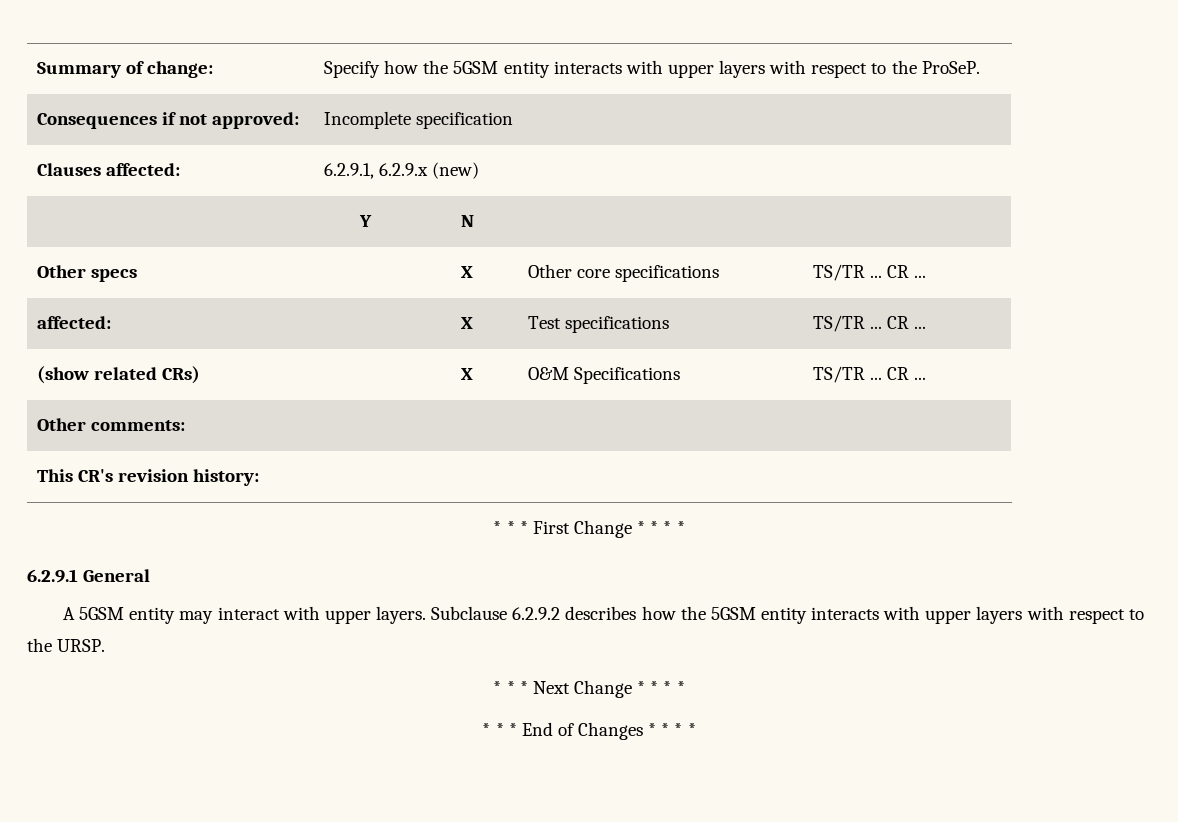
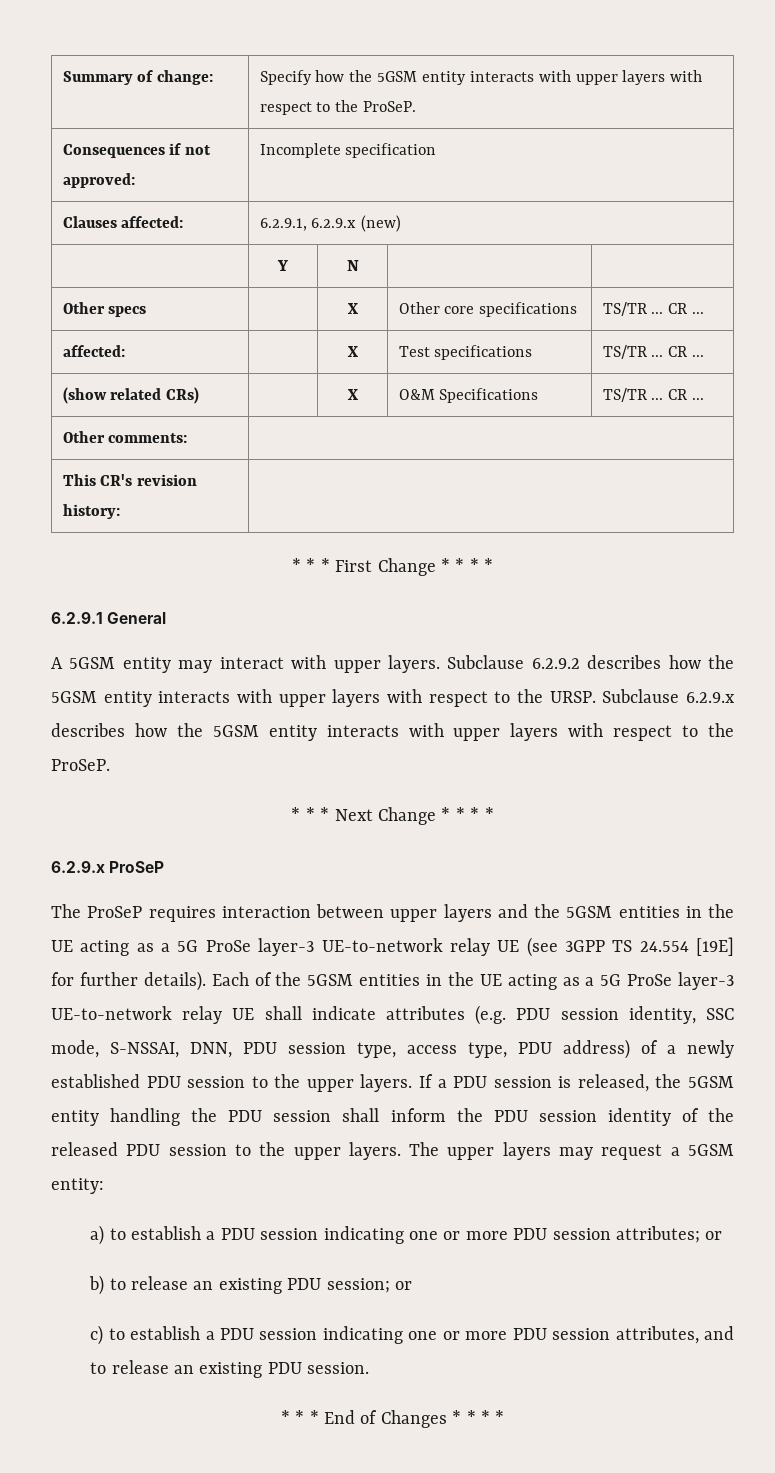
+ Subclause 6.2.9.x describes how the 5GSM entity interacts with upper layers with respect to the ProSeP.
+ 6.2.9.x ProSeP
+ The ProSeP requires interaction between upper layers and the 5GSM entities in the UE acting as a 5G ProSe layer-3 UE-to-network relay UE (see 3GPP TS 24.554 [19E] for further details). Each of the 5GSM entities in the UE acting as a 5G ProSe layer-3 UE-to-network relay UE shall indicate attributes (e.g. PDU session identity, SSC mode, S-NSSAI, DNN, PDU session type, access type, PDU address) of a newly established PDU session to the upper layers. If a PDU session is released, the 5GSM entity handling the PDU session shall inform the PDU session identity of the released PDU session to the upper layers. The upper layers may request a 5GSM entity:
+ a) to establish a PDU session indicating one or more PDU session attributes; or
+ b) to release an existing PDU session; or
+ c) to establish a PDU session indicating one or more PDU session attributes, and to release an existing PDU session.

